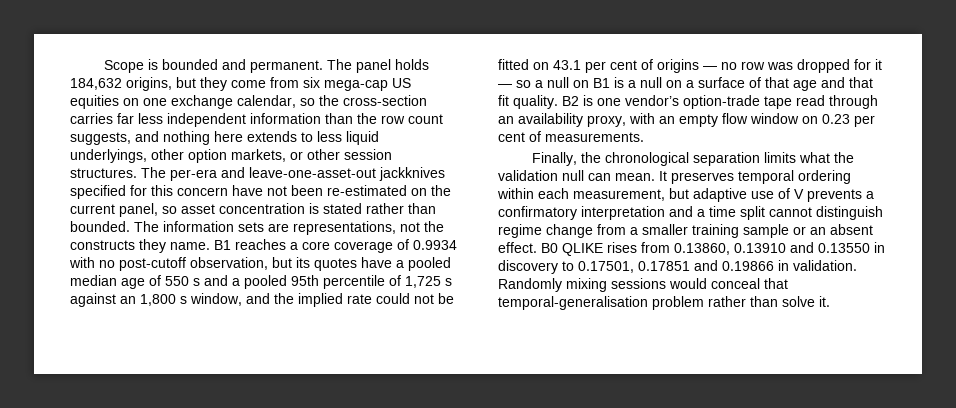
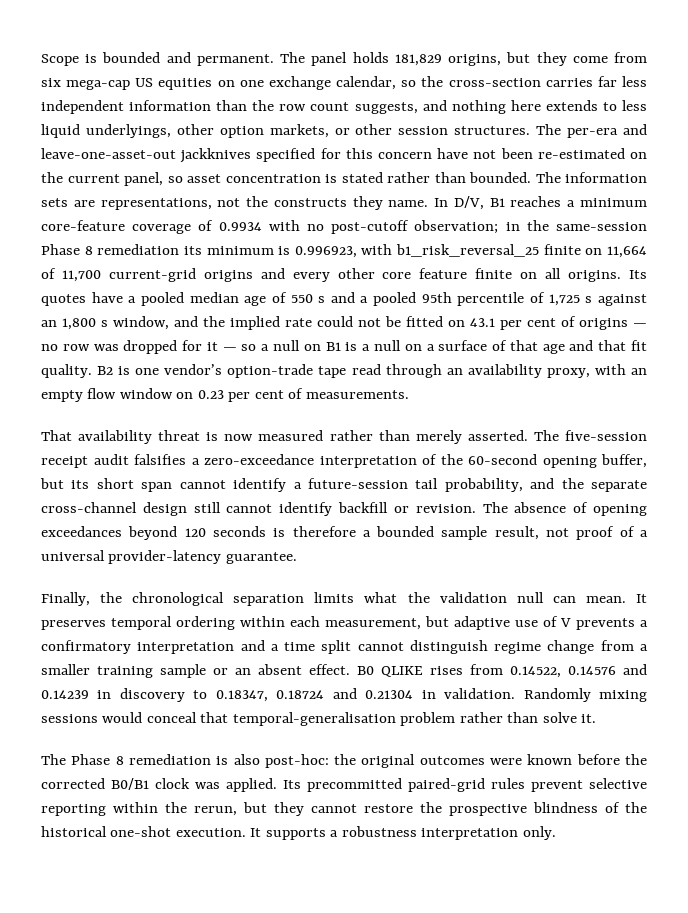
- The panel holds 184,632 origins, but they come from six mega-cap US equities on one exchange calendar, so the cross-section carries far less independent information than the row count suggests, and nothing here extends to less liquid underlyings, other option markets, or other session structures.
+ The panel holds 181,829 origins, but they come from six mega-cap US equities on one exchange calendar, so the cross-section carries far less independent information than the row count suggests, and nothing here extends to less liquid underlyings, other option markets, or other session structures.
- B1 reaches a core coverage of 0.9934 with no post-cutoff observation, but its quotes have a pooled median age of 550 s and a pooled 95th percentile of 1,725 s against an 1,800 s window, and the implied rate could not be fitted on 43.1 per cent of origins — no row was dropped for it — so a null on B1 is a null on a surface of that age and that fit quality.
+ In D/V, B1 reaches a minimum core-feature coverage of 0.9934 with no post-cutoff observation; in the same-session Phase 8 remediation its minimum is 0.996923, with b1_risk_reversal_25 finite on 11,664 of 11,700 current-grid origins and every other core feature finite on all origins. Its quotes have a pooled median age of 550 s and a pooled 95th percentile of 1,725 s against an 1,800 s window, and the implied rate could not be fitted on 43.1 per cent of origins — no row was dropped for it — so a null on B1 is a null on a surface of that age and that fit quality.
+ That availability threat is now measured rather than merely asserted. The five-session receipt audit falsifies a zero-exceedance interpretation of the 60-second opening buffer, but its short span cannot identify a future-session tail probability, and the separate cross-channel design still cannot identify backfill or revision. The absence of opening exceedances beyond 120 seconds is therefore a bounded sample result, not proof of a universal provider-latency guarantee.
- B0 QLIKE rises from 0.13860, 0.13910 and 0.13550 in discovery to 0.17501, 0.17851 and 0.19866 in validation.
+ B0 QLIKE rises from 0.14522, 0.14576 and 0.14239 in discovery to 0.18347, 0.18724 and 0.21304 in validation.
+ The Phase 8 remediation is also post-hoc: the original outcomes were known before the corrected B0/B1 clock was applied. Its precommitted paired-grid rules prevent selective reporting within the rerun, but they cannot restore the prospective blindness of the historical one-shot execution. It supports a robustness interpretation only.

